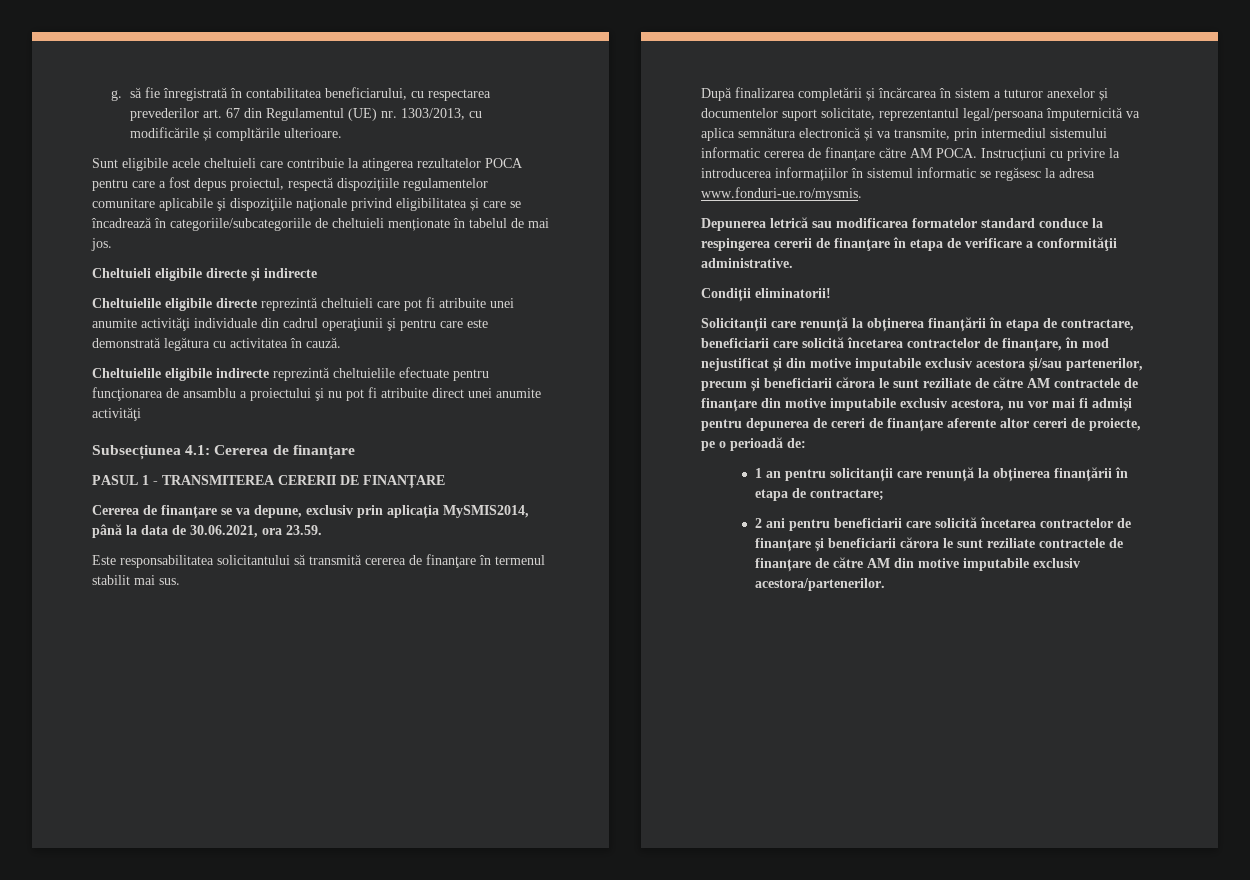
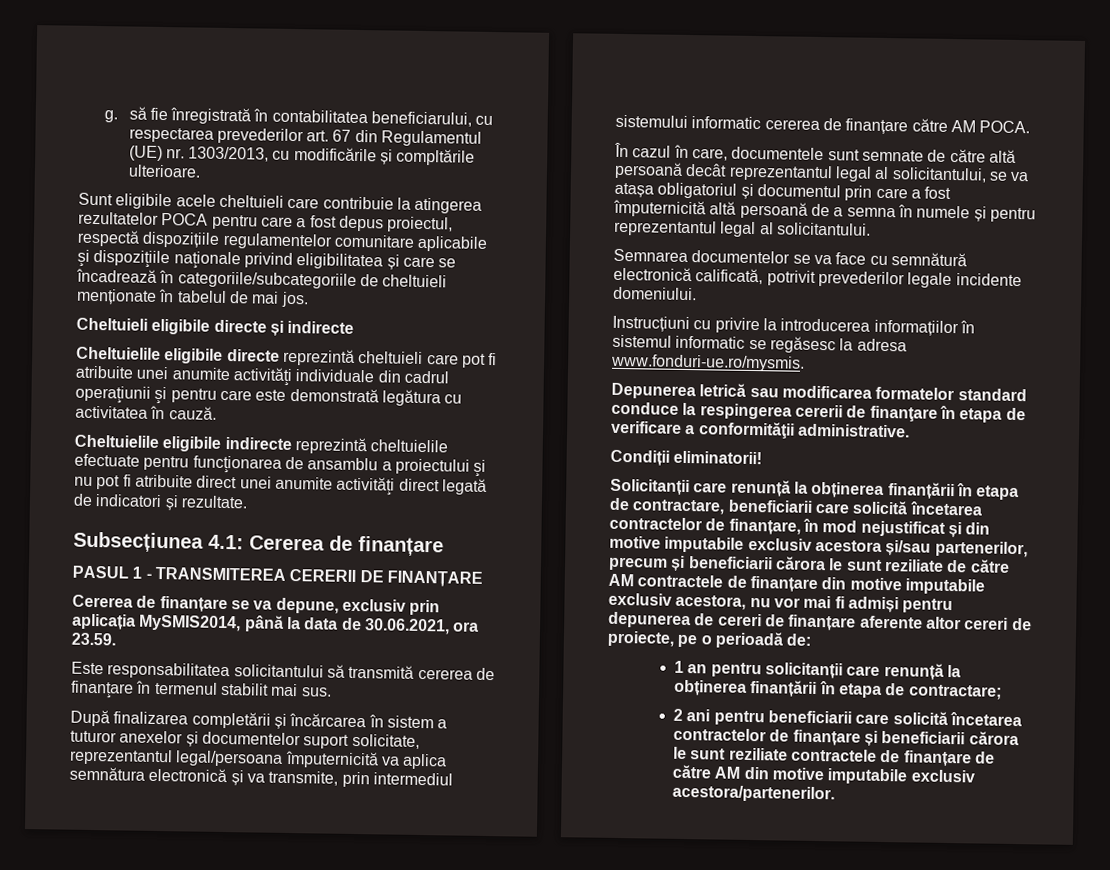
- Cheltuielile eligibile indirecte reprezintă cheltuielile efectuate pentru funcţionarea de ansamblu a proiectului şi nu pot fi atribuite direct unei anumite activităţi
+ Cheltuielile eligibile indirecte reprezintă cheltuielile efectuate pentru funcţionarea de ansamblu a proiectului şi nu pot fi atribuite direct unei anumite activităţi direct legată de indicatori și rezultate.
- După finalizarea completării și încărcarea în sistem a tuturor anexelor și documentelor suport solicitate, reprezentantul legal/persoana împuternicită va aplica semnătura electronică și va transmite, prin intermediul sistemului informatic cererea de finanțare către AM POCA. Instrucțiuni cu privire la introducerea informațiilor în sistemul informatic se regăsesc la adresa www.fonduri-ue.ro/mysmis.
+ După finalizarea completării și încărcarea în sistem a tuturor anexelor și documentelor suport solicitate, reprezentantul legal/persoana împuternicită va aplica semnătura electronică și va transmite, prin intermediul sistemului informatic cererea de finanțare către AM POCA.
+ În cazul în care, documentele sunt semnate de către altă persoană decât reprezentantul legal al solicitantului, se va atașa obligatoriul și documentul prin care a fost împuternicită altă persoană de a semna în numele și pentru reprezentantul legal al solicitantului.
+ Semnarea documentelor se va face cu semnătură electronică calificată, potrivit prevederilor legale incidente domeniului.
+ Instrucțiuni cu privire la introducerea informațiilor în sistemul informatic se regăsesc la adresa www.fonduri-ue.ro/mysmis.

